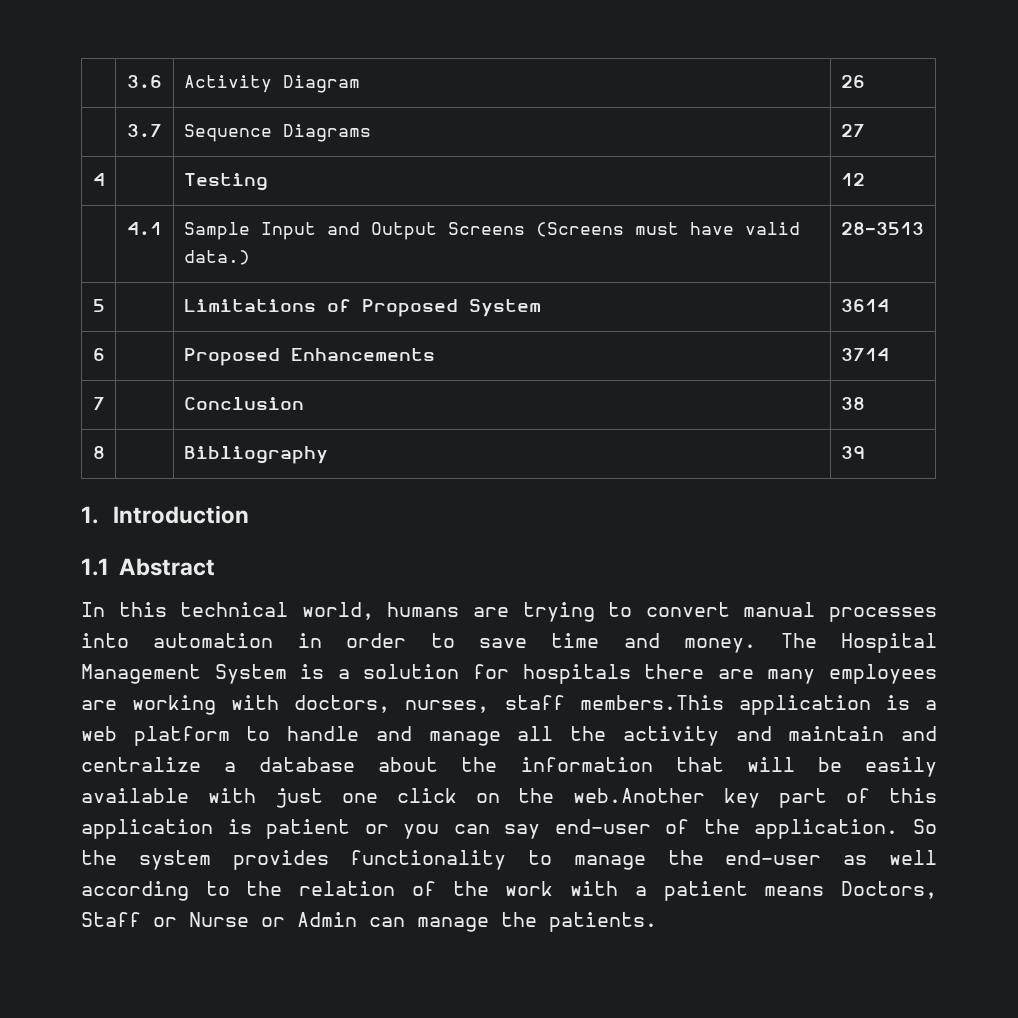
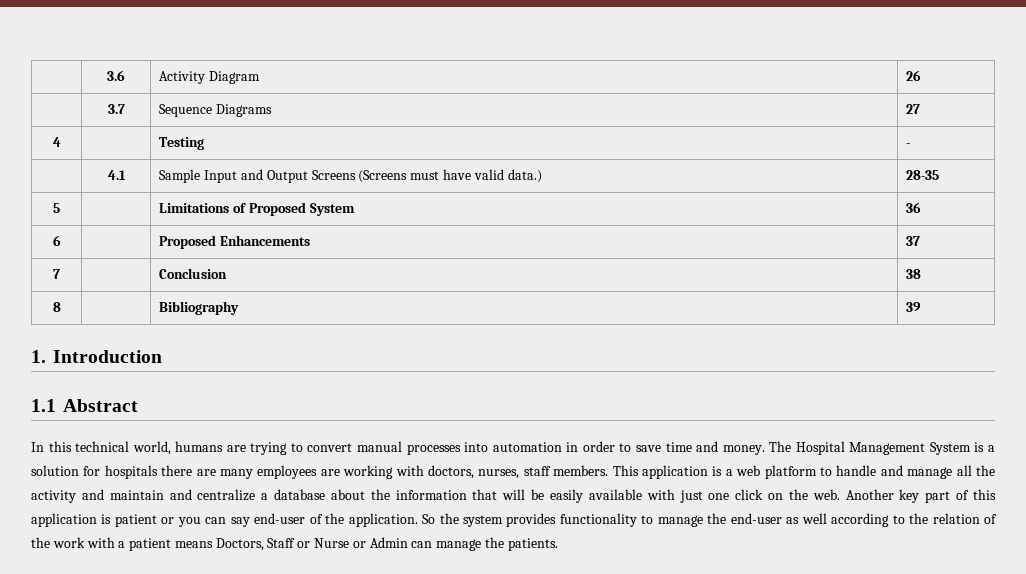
- 4 | | Testing | 12
+ 4 | | Testing | -
- | 4.1 | Sample Input and Output Screens (Screens must have valid data.) | 28-3513
+ | 4.1 | Sample Input and Output Screens (Screens must have valid data.) | 28-35
- 5 | | Limitations of Proposed System | 3614
+ 5 | | Limitations of Proposed System | 36
- 6 | | Proposed Enhancements | 3714
+ 6 | | Proposed Enhancements | 37
- The Hospital Management System is a solution for hospitals there are many employees are working with doctors, nurses, staff members.This application is a web platform to handle and manage all the activity and maintain and centralize a database about the information that will be easily available with just one click on the web.Another key part of this application is patient or you can say end-user of the application.
+ The Hospital Management System is a solution for hospitals there are many employees are working with doctors, nurses, staff members. This application is a web platform to handle and manage all the activity and maintain and centralize a database about the information that will be easily available with just one click on the web. Another key part of this application is patient or you can say end-user of the application.

